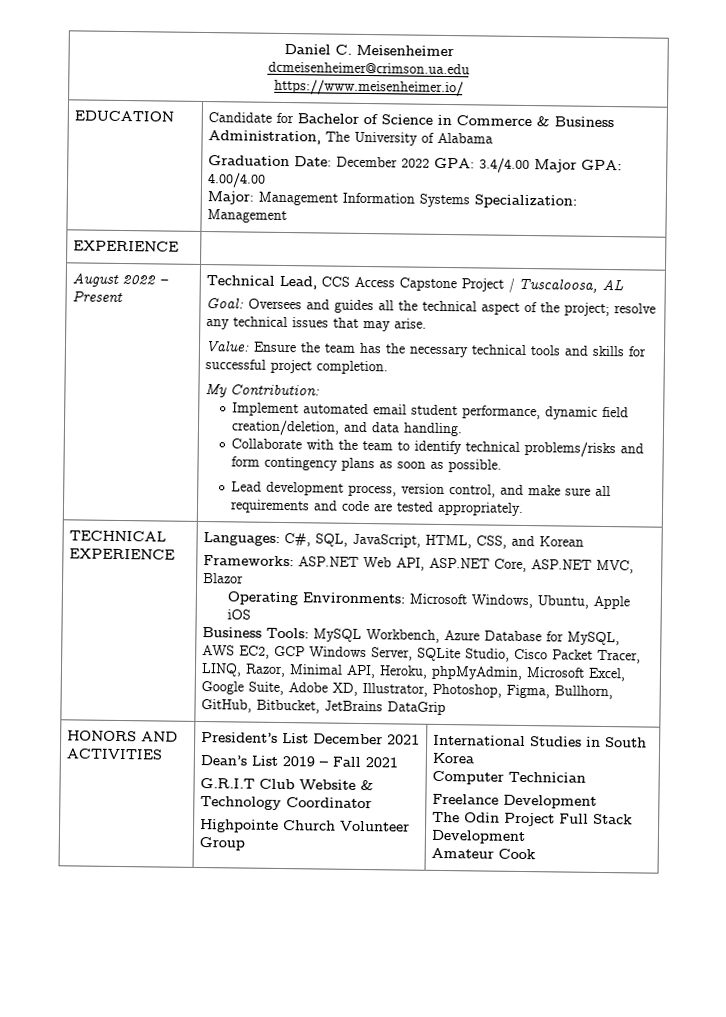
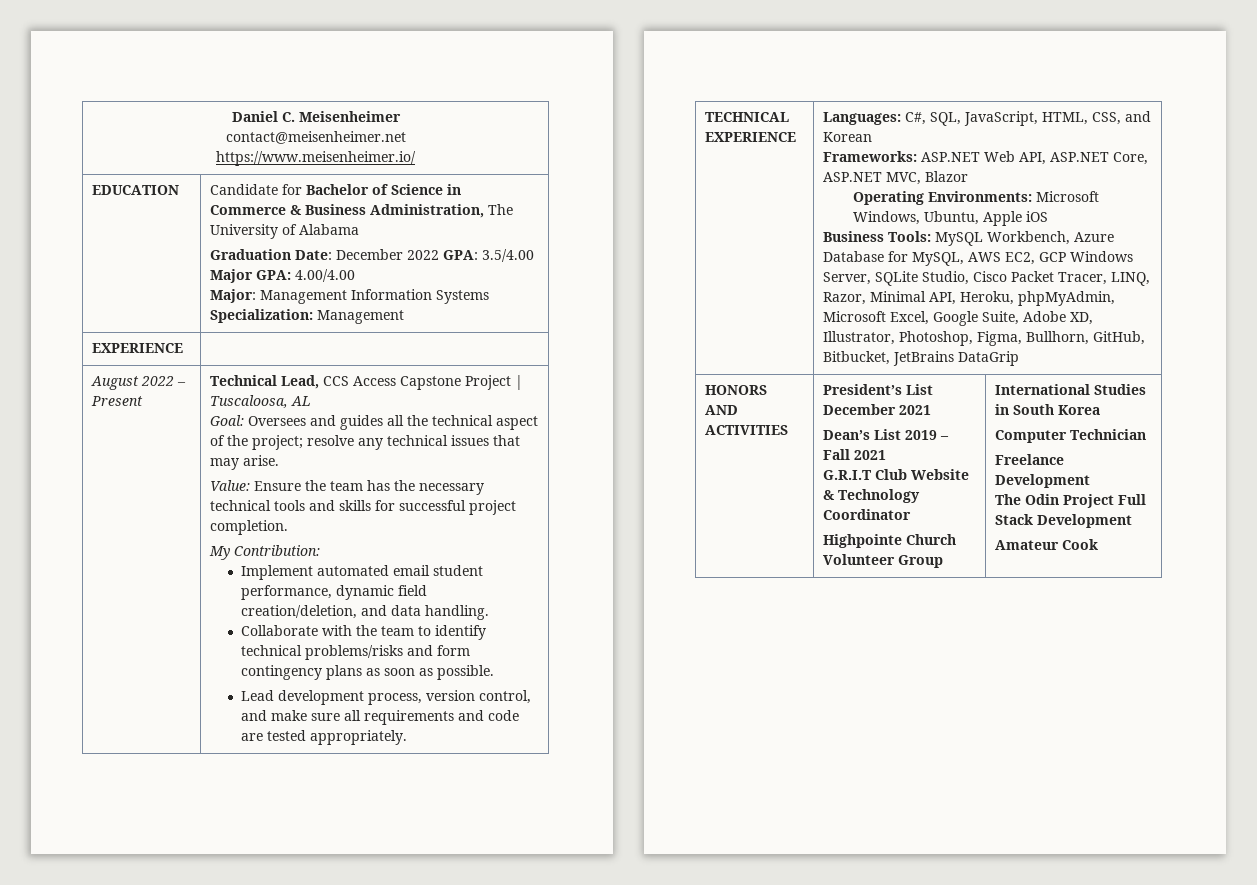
  Daniel C. Meisenheimer
- dcmeisenheimer@crimson.ua.edu
+ contact@meisenheimer.net
  EDUCATION | Candidate for Bachelor of Science in Commerce & Business Administration, The University of Alabama
- Graduation Date: December 2022 GPA: 3.4/4.00 Major GPA: 4.00/4.00
+ Graduation Date: December 2022 GPA: 3.5/4.00 Major GPA: 4.00/4.00

